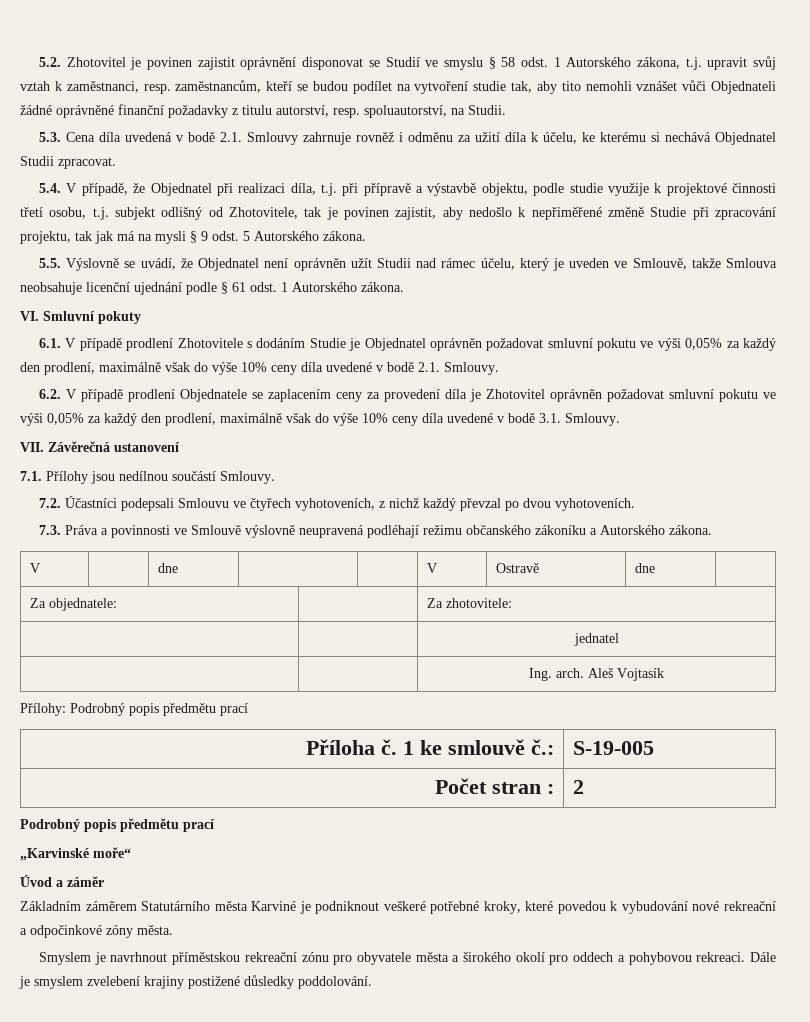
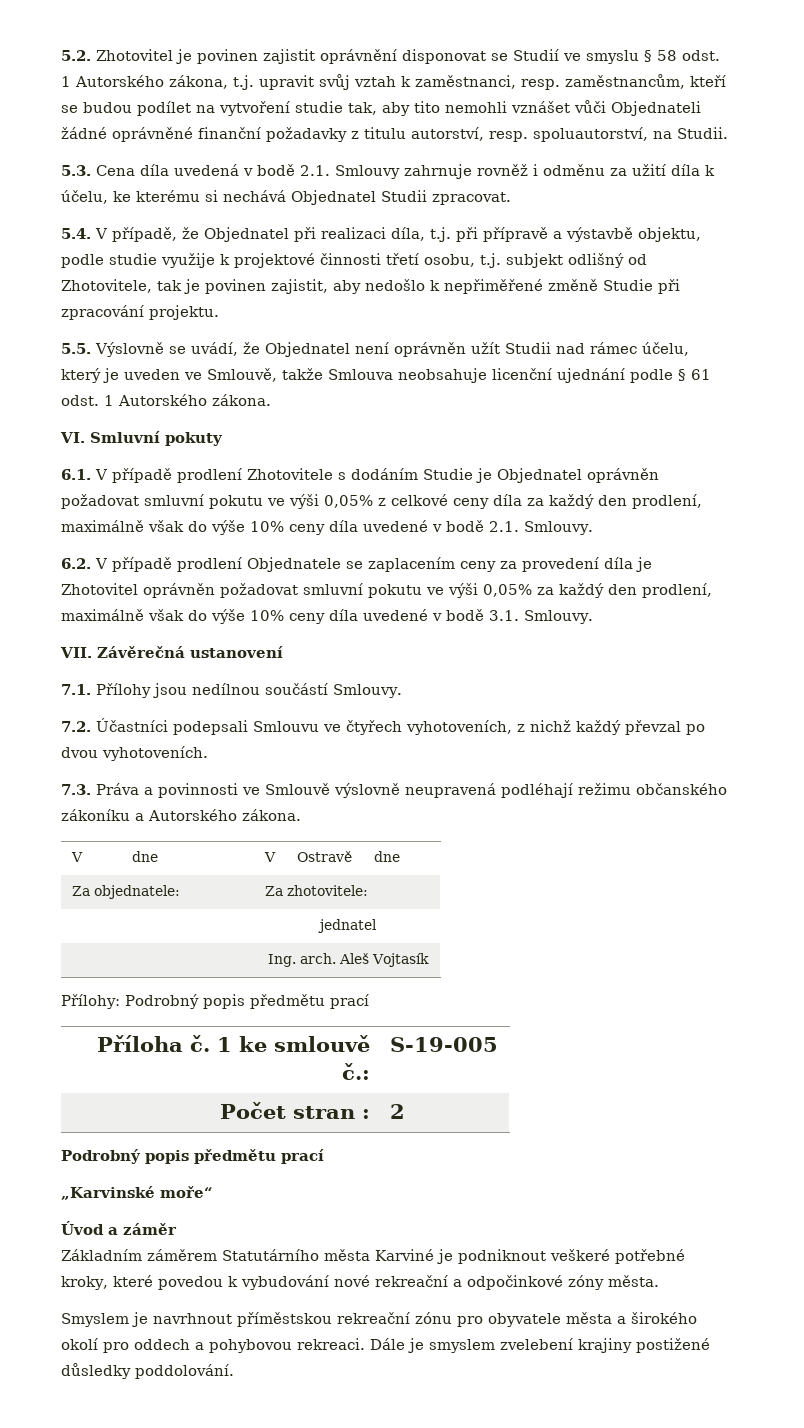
- 5.4. V případě, že Objednatel při realizaci díla, t.j. při přípravě a výstavbě objektu, podle studie využije k projektové činnosti třetí osobu, t.j. subjekt odlišný od Zhotovitele, tak je povinen zajistit, aby nedošlo k nepřiměřené změně Studie při zpracování projektu, tak jak má na mysli § 9 odst. 5 Autorského zákona.
+ 5.4. V případě, že Objednatel při realizaci díla, t.j. při přípravě a výstavbě objektu, podle studie využije k projektové činnosti třetí osobu, t.j. subjekt odlišný od Zhotovitele, tak je povinen zajistit, aby nedošlo k nepřiměřené změně Studie při zpracování projektu.
- 6.1. V případě prodlení Zhotovitele s dodáním Studie je Objednatel oprávněn požadovat smluvní pokutu ve výši 0,05% za každý den prodlení, maximálně však do výše 10% ceny díla uvedené v bodě 2.1. Smlouvy.
+ 6.1. V případě prodlení Zhotovitele s dodáním Studie je Objednatel oprávněn požadovat smluvní pokutu ve výši 0,05% z celkové ceny díla za každý den prodlení, maximálně však do výše 10% ceny díla uvedené v bodě 2.1. Smlouvy.

